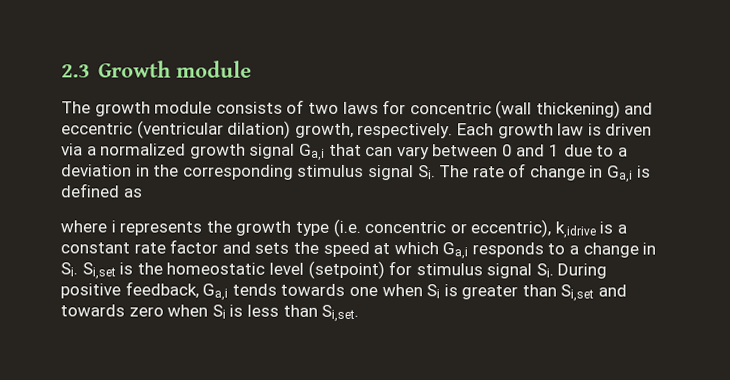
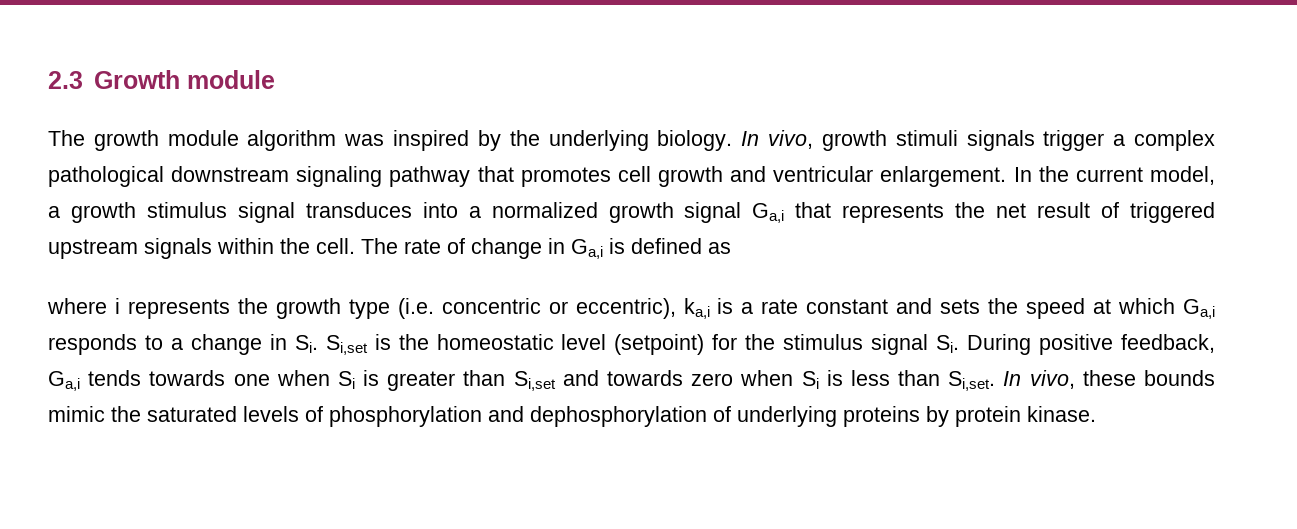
- The growth module consists of two laws for concentric (wall thickening) and eccentric (ventricular dilation) growth, respectively. Each growth law is driven via a normalized growth signal Ga,i that can vary between 0 and 1 due to a deviation in the corresponding stimulus signal Si. The rate of change in Ga,i is defined as
+ The growth module algorithm was inspired by the underlying biology. In vivo, growth stimuli signals trigger a complex pathological downstream signaling pathway that promotes cell growth and ventricular enlargement. In the current model, a growth stimulus signal transduces into a normalized growth signal Ga,i that represents the net result of triggered upstream signals within the cell. The rate of change in Ga,i is defined as
- where i represents the growth type (i.e. concentric or eccentric), k,idrive is a constant rate factor and sets the speed at which Ga,i responds to a change in Si. Si,set is the homeostatic level (setpoint) for stimulus signal Si. During positive feedback, Ga,i tends towards one when Si is greater than Si,set and towards zero when Si is less than Si,set.
+ where i represents the growth type (i.e. concentric or eccentric), ka,i is a rate constant and sets the speed at which Ga,i responds to a change in Si. Si,set is the homeostatic level (setpoint) for the stimulus signal Si. During positive feedback, Ga,i tends towards one when Si is greater than Si,set and towards zero when Si is less than Si,set.
+ In vivo, these bounds mimic the saturated levels of phosphorylation and dephosphorylation of underlying proteins by protein kinase.

